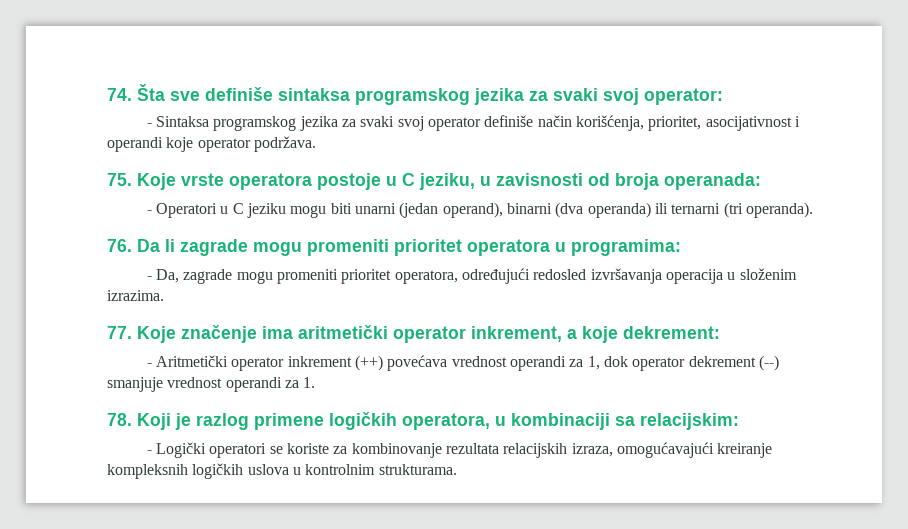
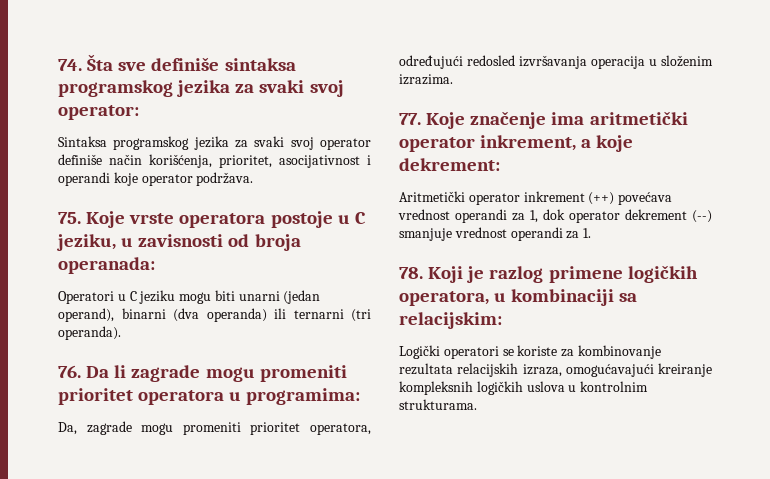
- - Sintaksa programskog jezika za svaki svoj operator definiše način korišćenja, prioritet, asocijativnost i operandi koje operator podržava.
+ Sintaksa programskog jezika za svaki svoj operator definiše način korišćenja, prioritet, asocijativnost i operandi koje operator podržava.
- - Operatori u C jeziku mogu biti unarni (jedan operand), binarni (dva operanda) ili ternarni (tri operanda).
+ Operatori u C jeziku mogu biti unarni (jedan operand), binarni (dva operanda) ili ternarni (tri operanda).
- - Da, zagrade mogu promeniti prioritet operatora, određujući redosled izvršavanja operacija u složenim izrazima.
+ Da, zagrade mogu promeniti prioritet operatora, određujući redosled izvršavanja operacija u složenim izrazima.
- - Aritmetički operator inkrement (++) povećava vrednost operandi za 1, dok operator dekrement (--) smanjuje vrednost operandi za 1.
+ Aritmetički operator inkrement (++) povećava vrednost operandi za 1, dok operator dekrement (--) smanjuje vrednost operandi za 1.
- - Logički operatori se koriste za kombinovanje rezultata relacijskih izraza, omogućavajući kreiranje kompleksnih logičkih uslova u kontrolnim strukturama.
+ Logički operatori se koriste za kombinovanje rezultata relacijskih izraza, omogućavajući kreiranje kompleksnih logičkih uslova u kontrolnim strukturama.

